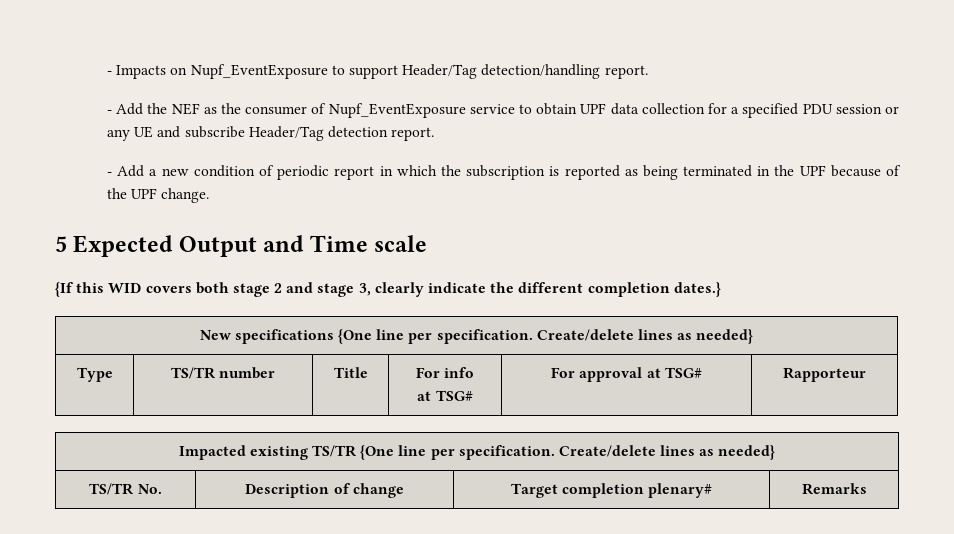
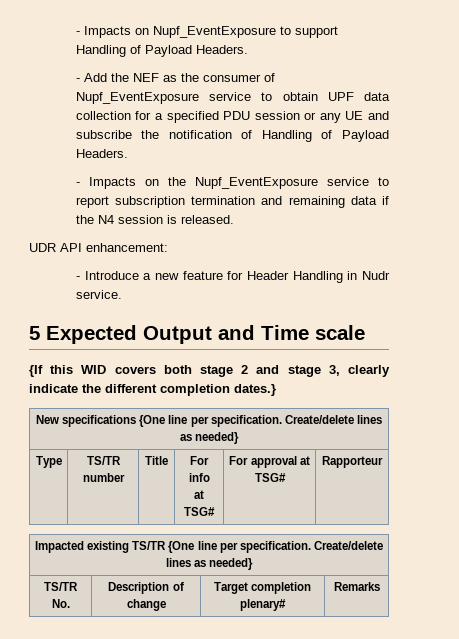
- - Impacts on Nupf_EventExposure to support Header/Tag detection/handling report.
+ - Impacts on Nupf_EventExposure to support Handling of Payload Headers.
- - Add the NEF as the consumer of Nupf_EventExposure service to obtain UPF data collection for a specified PDU session or any UE and subscribe Header/Tag detection report.
- - Add a new condition of periodic report in which the subscription is reported as being terminated in the UPF because of the UPF change.
+ - Add the NEF as the consumer of Nupf_EventExposure service to obtain UPF data collection for a specified PDU session or any UE and subscribe the notification of Handling of Payload Headers.
+ - Impacts on the Nupf_EventExposure service to report subscription termination and remaining data if the N4 session is released.
+ UDR API enhancement:
+ - Introduce a new feature for Header Handling in Nudr service.

